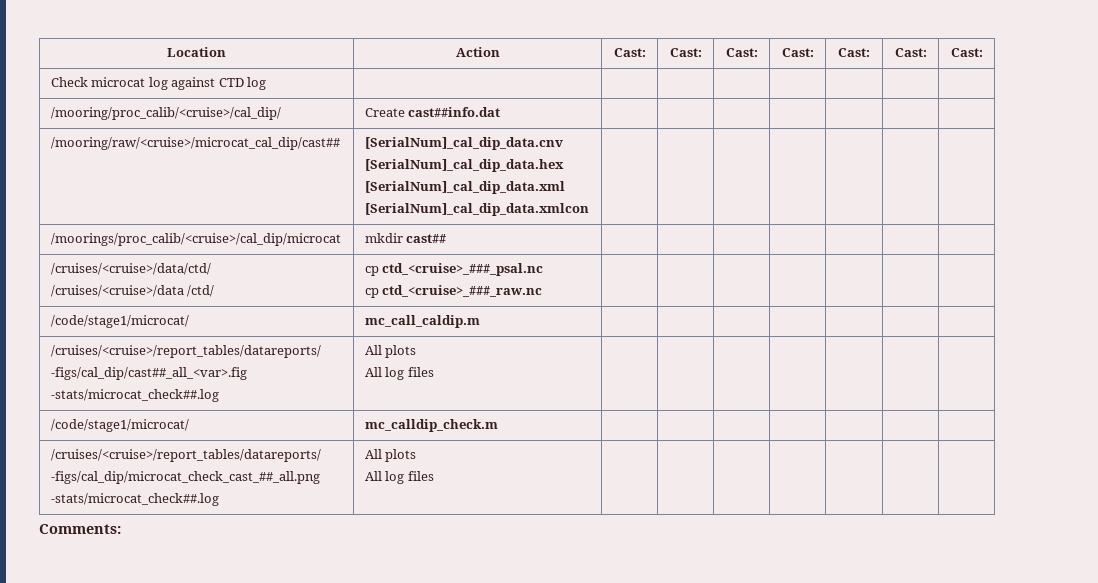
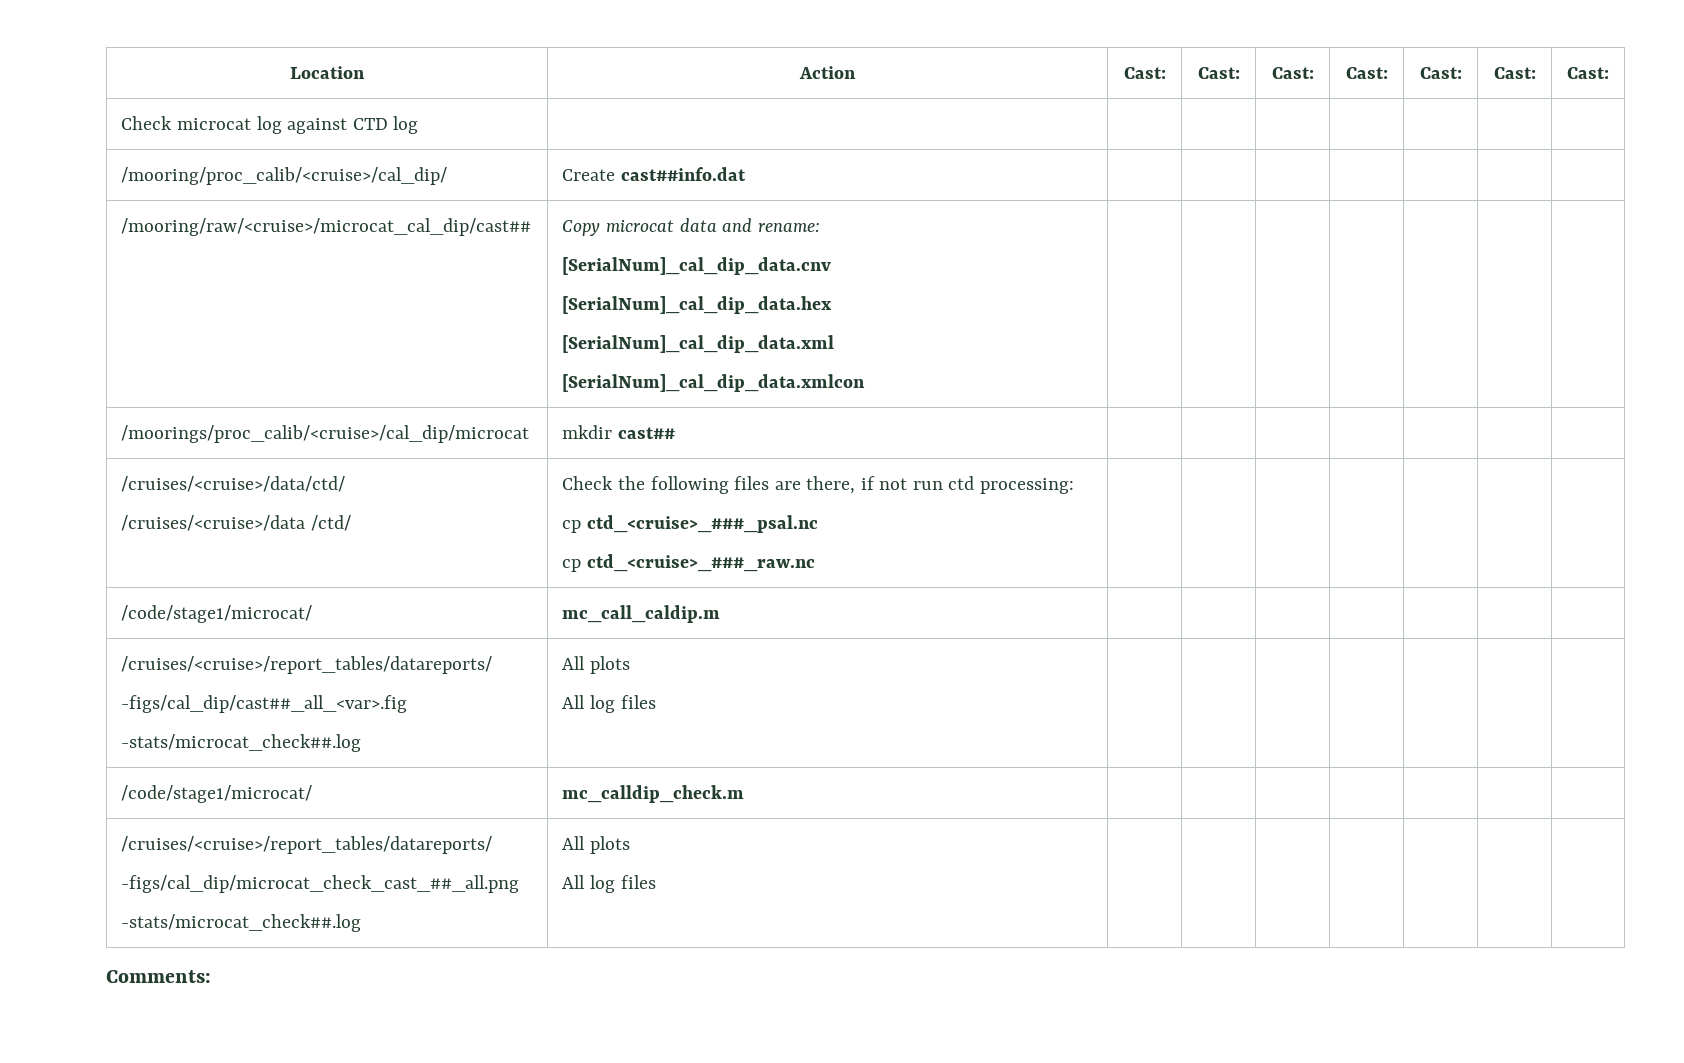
- /mooring/raw/<cruise>/microcat_cal_dip/cast## | [SerialNum]_cal_dip_data.cnv
+ /mooring/raw/<cruise>/microcat_cal_dip/cast## | Copy microcat data and rename:
+ [SerialNum]_cal_dip_data.cnv
  /cruises/<cruise>/data/ctd/
- /cruises/<cruise>/data /ctd/ | cp ctd_<cruise>_###_psal.nc
+ /cruises/<cruise>/data /ctd/ | Check the following files are there, if not run ctd processing:
+ cp ctd_<cruise>_###_psal.nc

